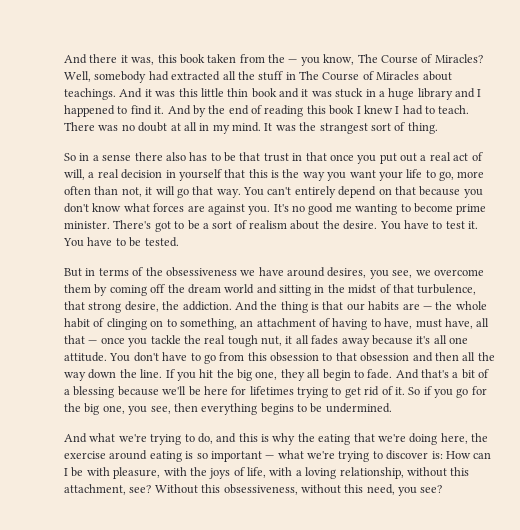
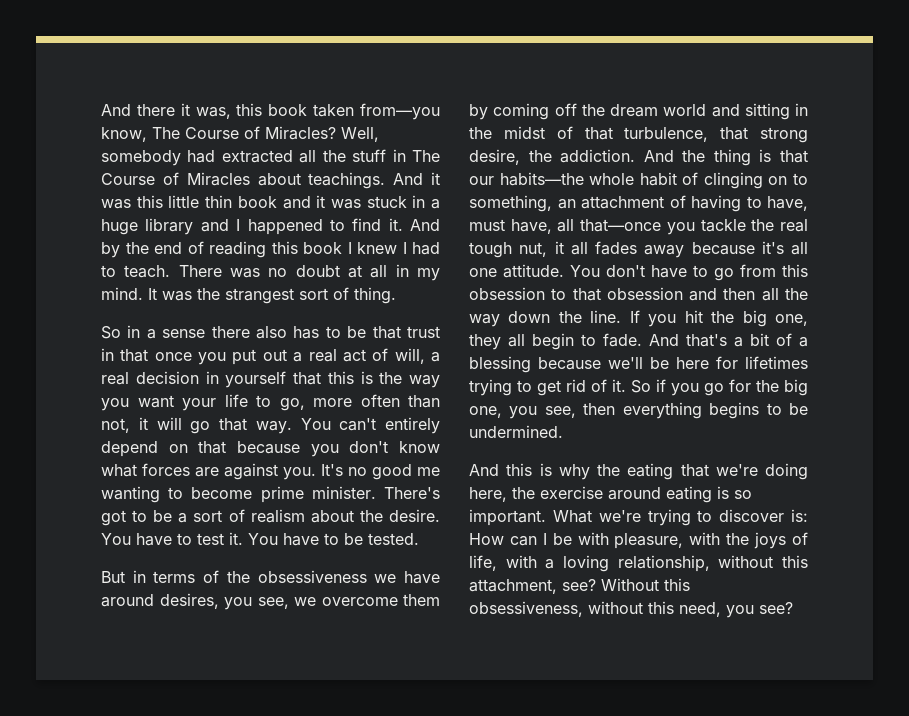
- And there it was, this book taken from the — you know, The Course of Miracles?
+ And there it was, this book taken from—you know, The Course of Miracles?
- And the thing is that our habits are — the whole habit of clinging on to something, an attachment of having to have, must have, all that — once you tackle the real tough nut, it all fades away because it's all one attitude.
+ And the thing is that our habits—the whole habit of clinging on to something, an attachment of having to have, must have, all that—once you tackle the real tough nut, it all fades away because it's all one attitude.
- And what we're trying to do, and this is why the eating that we're doing here, the exercise around eating is so important — what we're trying to discover is: How can I be with pleasure, with the joys of life, with a loving relationship, without this attachment, see?
+ And this is why the eating that we're doing here, the exercise around eating is so important. What we're trying to discover is: How can I be with pleasure, with the joys of life, with a loving relationship, without this attachment, see?

